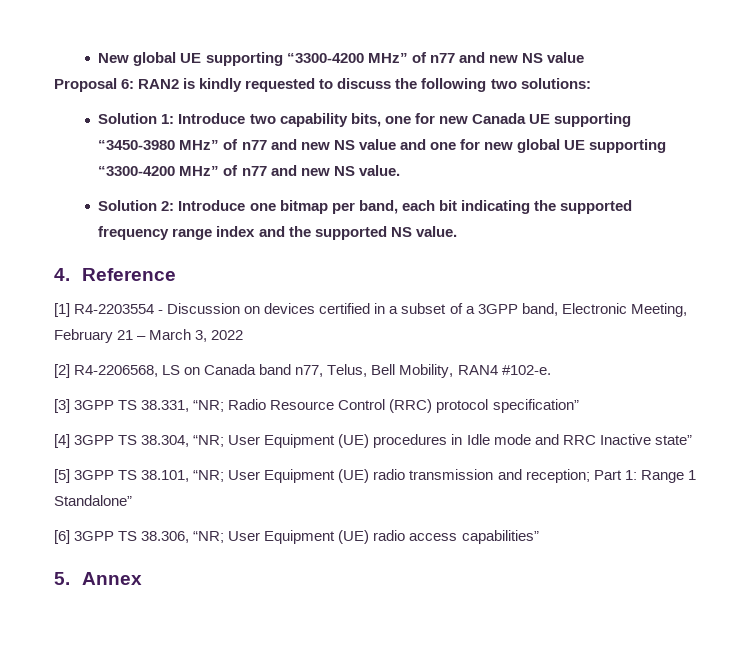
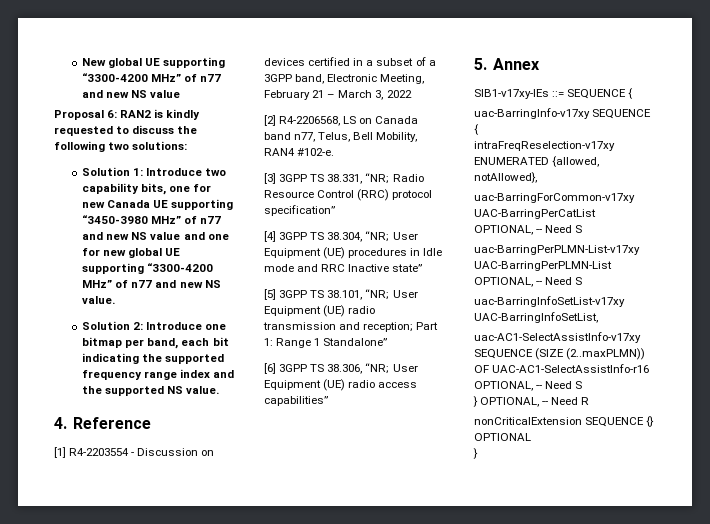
+ SIB1-v17xy-IEs ::= SEQUENCE {
+ uac-BarringInfo-v17xy SEQUENCE {
+ intraFreqReselection-v17xy ENUMERATED {allowed, notAllowed},
+ uac-BarringForCommon-v17xy UAC-BarringPerCatList OPTIONAL, -- Need S
+ uac-BarringPerPLMN-List-v17xy UAC-BarringPerPLMN-List OPTIONAL, -- Need S
+ uac-BarringInfoSetList-v17xy UAC-BarringInfoSetList,
+ uac-AC1-SelectAssistInfo-v17xy SEQUENCE (SIZE (2..maxPLMN)) OF UAC-AC1-SelectAssistInfo-r16 OPTIONAL, -- Need S
+ } OPTIONAL, -- Need R
+ nonCriticalExtension SEQUENCE {} OPTIONAL
+ }

